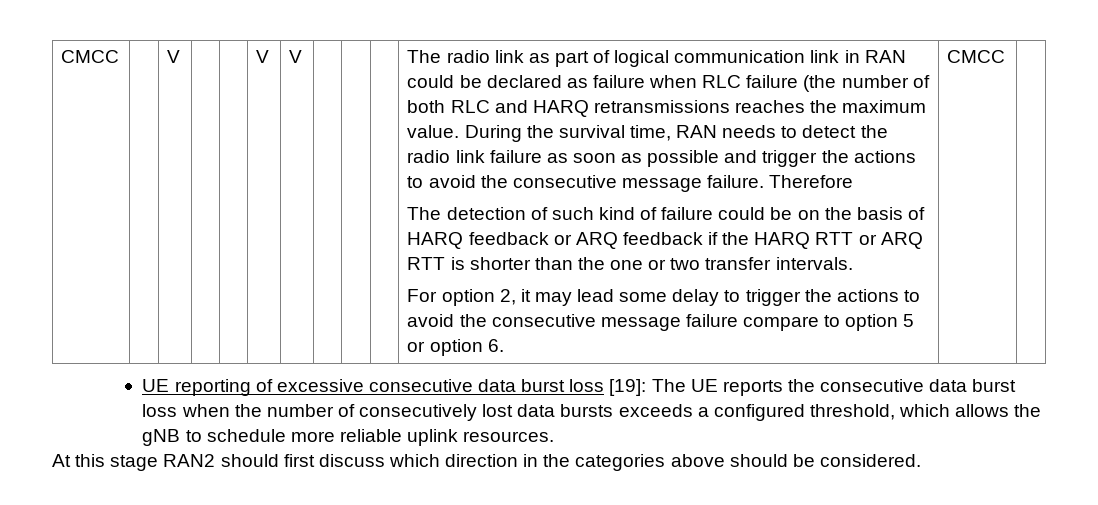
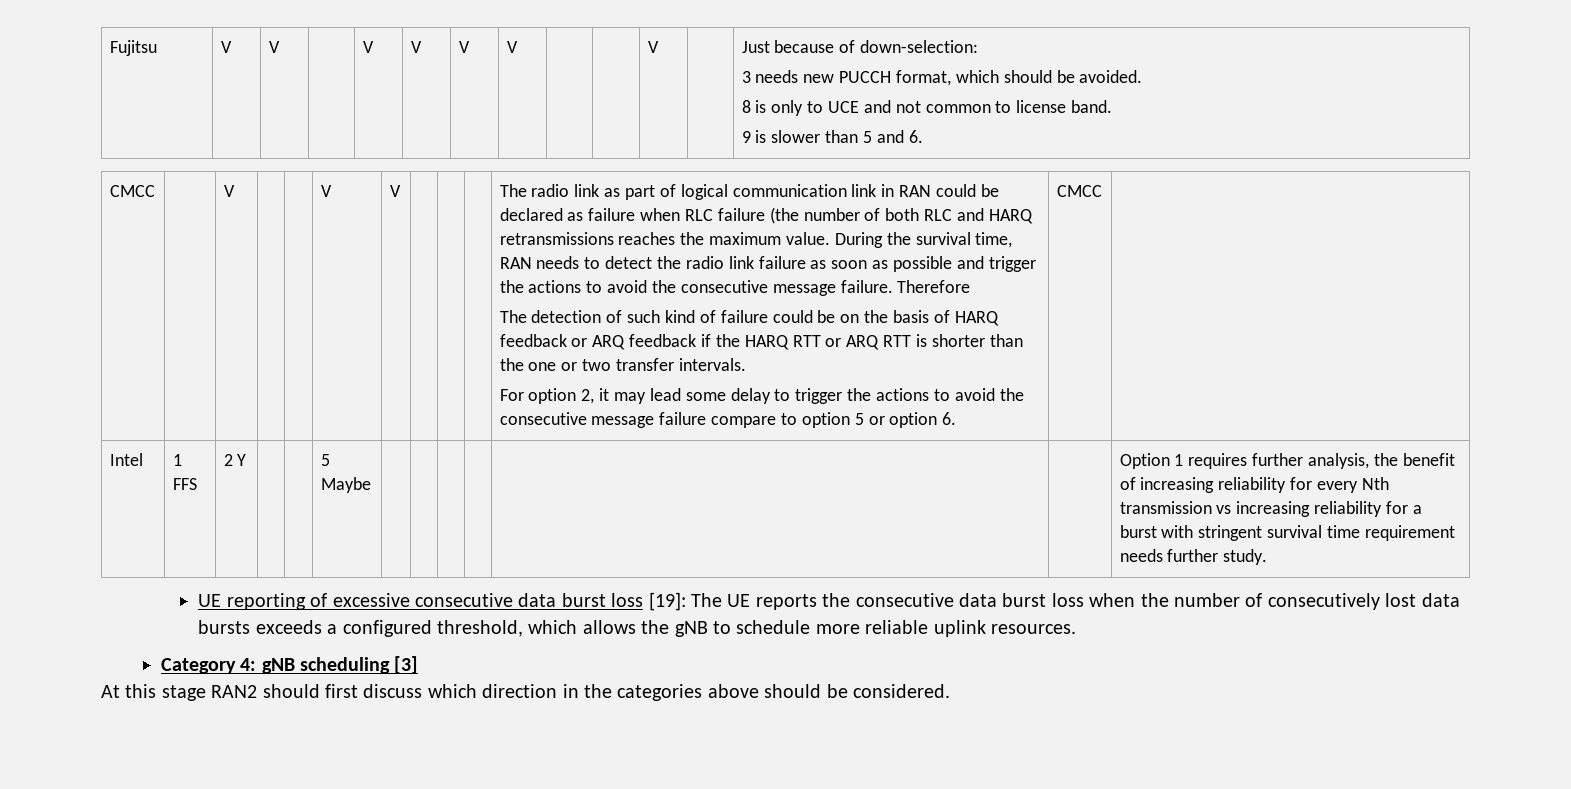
+ Fujitsu | V | V | | V | V | V | V | | | V | | Just because of down-selection:
+ 3 needs new PUCCH format, which should be avoided.
+ 8 is only to UCE and not common to license band.
+ 9 is slower than 5 and 6.
+ Intel | 1 FFS | 2 Y | | | 5 Maybe | | | | | | | Option 1 requires further analysis, the benefit of increasing reliability for every Nth transmission vs increasing reliability for a burst with stringent survival time requirement needs further study.
+ Category 4: gNB scheduling [3]

